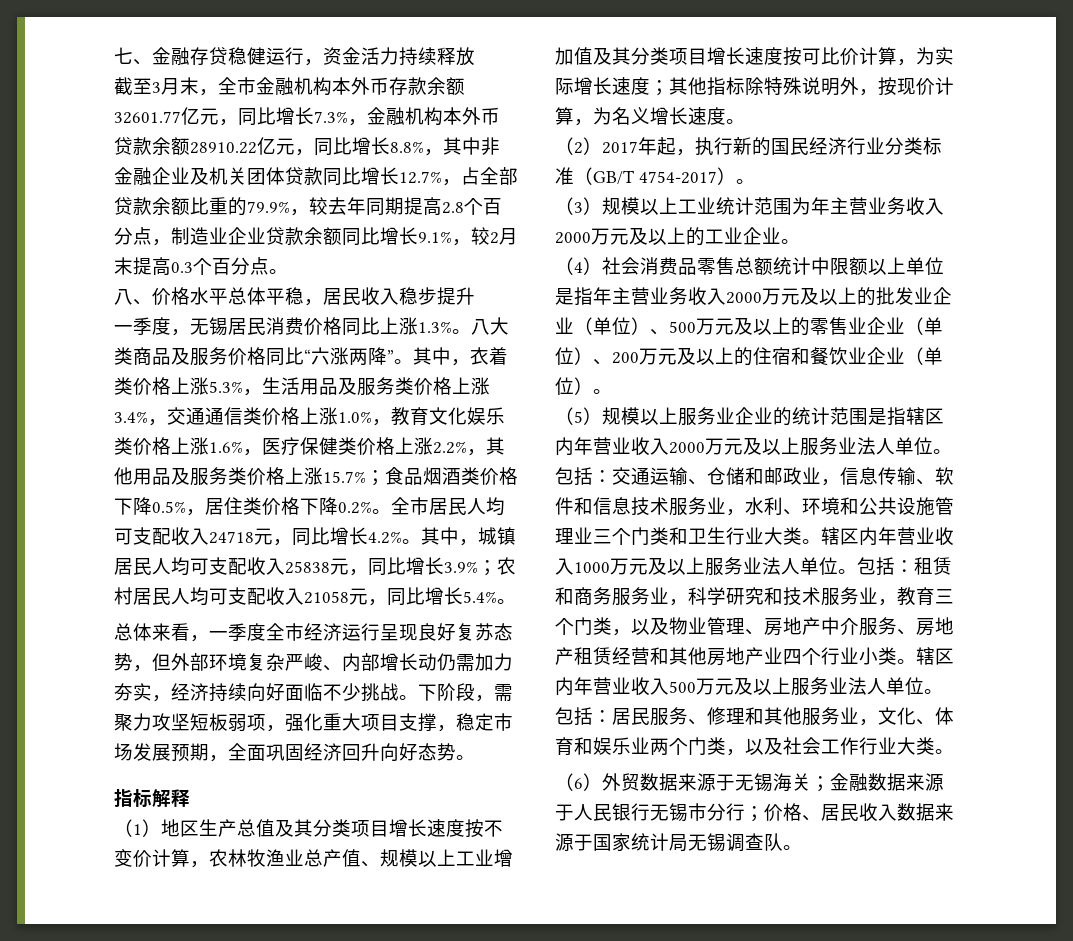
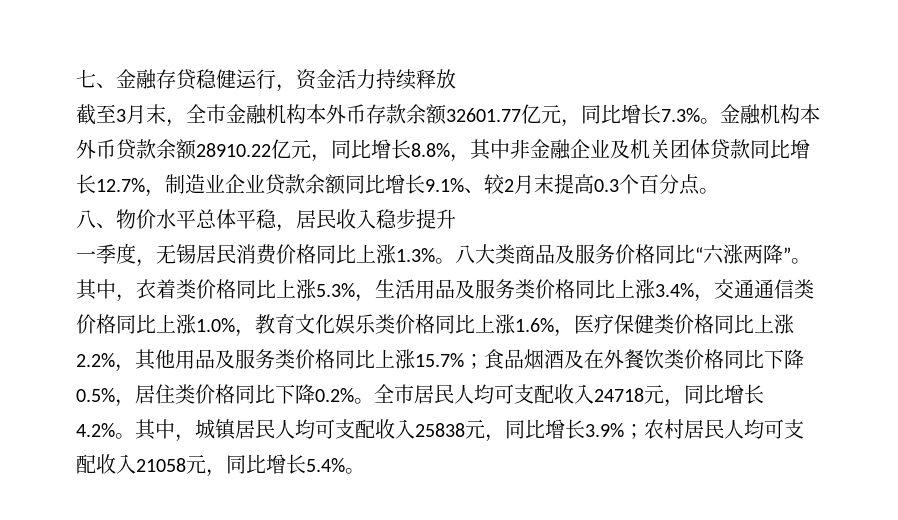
- 截至3月末，全市金融机构本外币存款余额32601.77亿元，同比增长7.3%，金融机构本外币贷款余额28910.22亿元，同比增长8.8%，其中非金融企业及机关团体贷款同比增长12.7%，占全部贷款余额比重的79.9%，较去年同期提高2.8个百分点，制造业企业贷款余额同比增长9.1%，较2月末提高0.3个百分点。
+ 截至3月末，全市金融机构本外币存款余额32601.77亿元，同比增长7.3%。金融机构本外币贷款余额28910.22亿元，同比增长8.8%，其中非金融企业及机关团体贷款同比增长12.7%，制造业企业贷款余额同比增长9.1%、较2月末提高0.3个百分点。
- 八、价格水平总体平稳，居民收入稳步提升
+ 八、物价水平总体平稳，居民收入稳步提升
- 其中，衣着类价格上涨5.3%，生活用品及服务类价格上涨3.4%，交通通信类价格上涨1.0%，教育文化娱乐类价格上涨1.6%，医疗保健类价格上涨2.2%，其他用品及服务类价格上涨15.7%；食品烟酒类价格下降0.5%，居住类价格下降0.2%。
+ 其中，衣着类价格同比上涨5.3%，生活用品及服务类价格同比上涨3.4%，交通通信类价格同比上涨1.0%，教育文化娱乐类价格同比上涨1.6%，医疗保健类价格同比上涨2.2%，其他用品及服务类价格同比上涨15.7%；食品烟酒及在外餐饮类价格同比下降0.5%，居住类价格同比下降0.2%。
- 总体来看，一季度全市经济运行呈现良好复苏态势，但外部环境复杂严峻、内部增长动仍需加力夯实，经济持续向好面临不少挑战。下阶段，需聚力攻坚短板弱项，强化重大项目支撑，稳定市场发展预期，全面巩固经济回升向好态势。
- 指标解释
- （1）地区生产总值及其分类项目增长速度按不变价计算，农林牧渔业总产值、规模以上工业增加值及其分类项目增长速度按可比价计算，为实际增长速度；其他指标除特殊说明外，按现价计算，为名义增长速度。
- （2）2017年起，执行新的国民经济行业分类标准（GB/T 4754-2017）。
- （3）规模以上工业统计范围为年主营业务收入2000万元及以上的工业企业。
- （4）社会消费品零售总额统计中限额以上单位是指年主营业务收入2000万元及以上的批发业企业（单位）、500万元及以上的零售业企业（单位）、200万元及以上的住宿和餐饮业企业（单位）。
- （5）规模以上服务业企业的统计范围是指辖区内年营业收入2000万元及以上服务业法人单位。包括：交通运输、仓储和邮政业，信息传输、软件和信息技术服务业，水利、环境和公共设施管理业三个门类和卫生行业大类。辖区内年营业收入1000万元及以上服务业法人单位。包括：租赁和商务服务业，科学研究和技术服务业，教育三个门类，以及物业管理、房地产中介服务、房地产租赁经营和其他房地产业四个行业小类。辖区内年营业收入500万元及以上服务业法人单位。包括：居民服务、修理和其他服务业，文化、体育和娱乐业两个门类，以及社会工作行业大类。
- （6）外贸数据来源于无锡海关；金融数据来源于人民银行无锡市分行；价格、居民收入数据来源于国家统计局无锡调查队。

